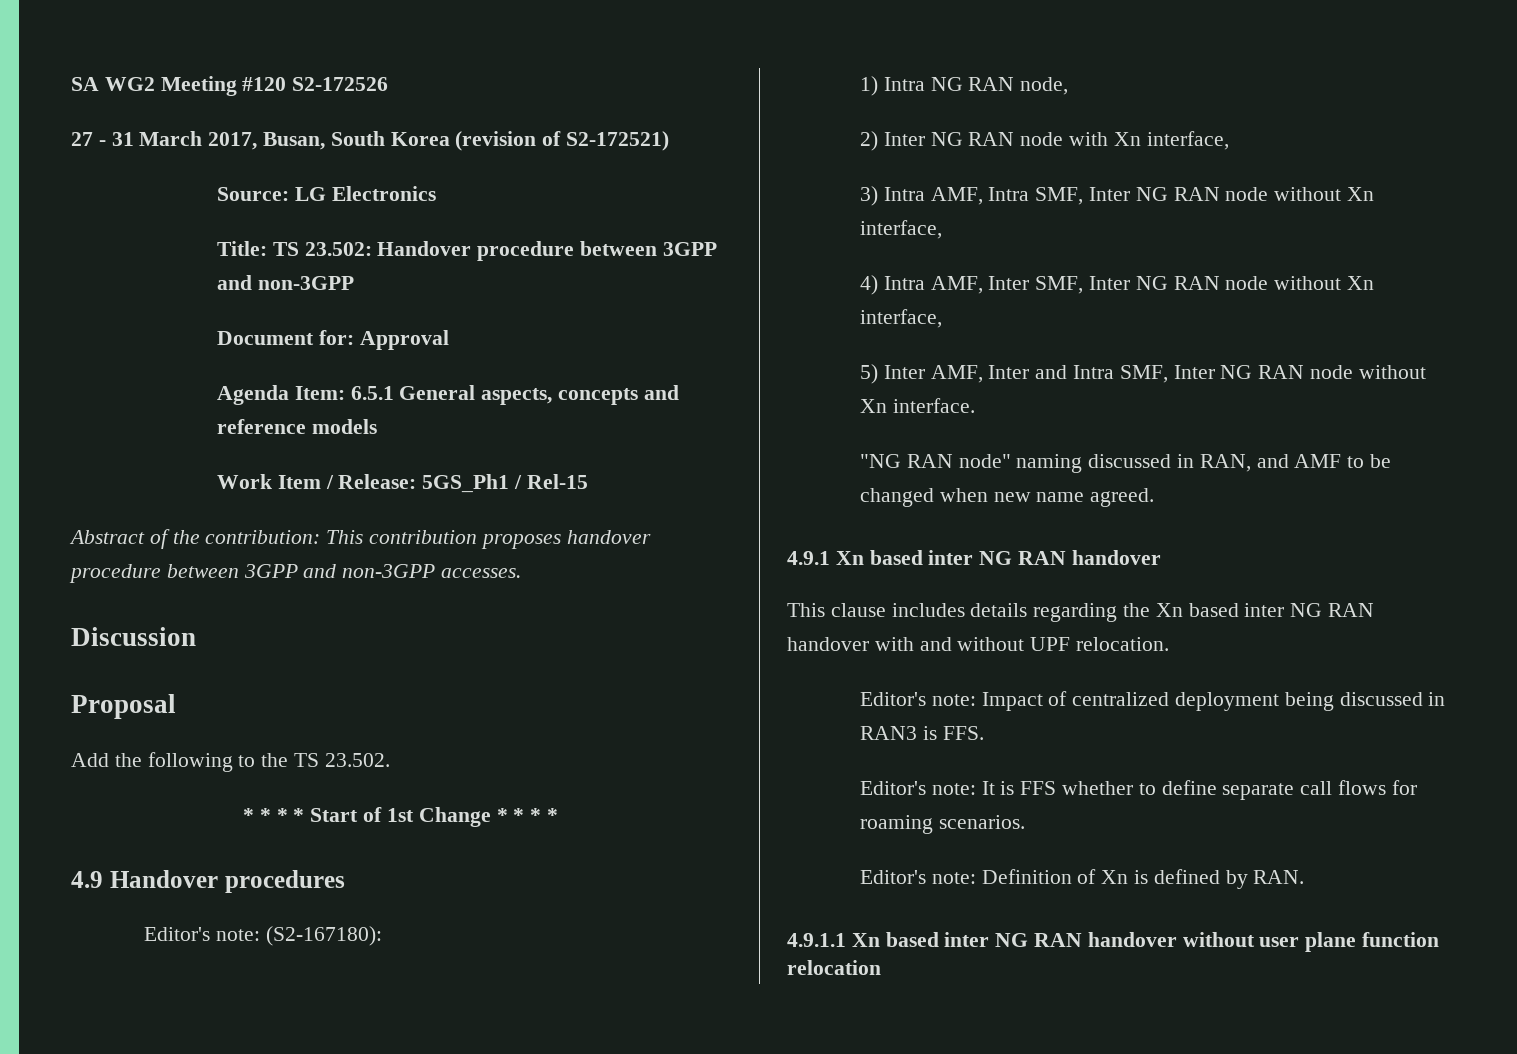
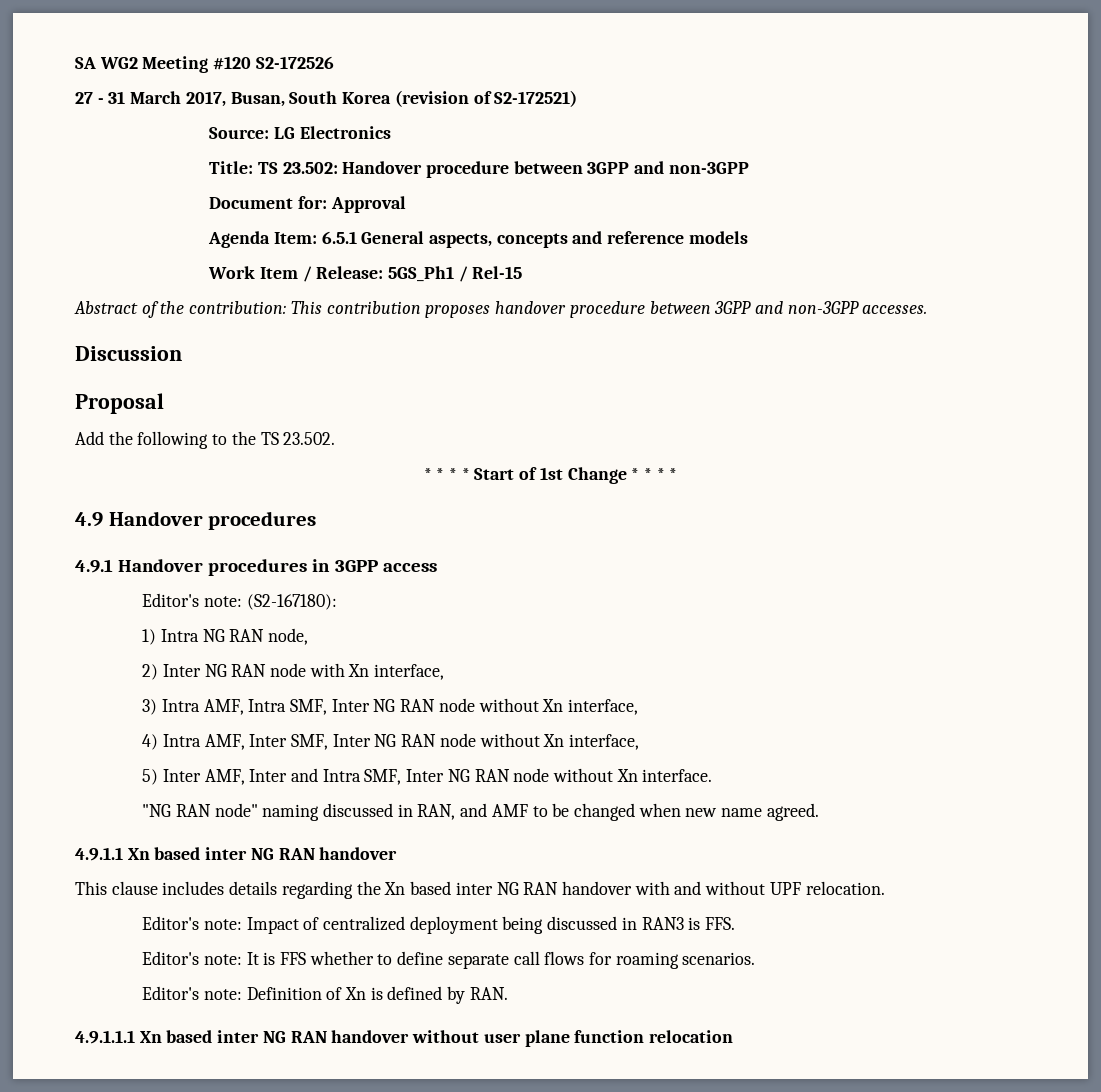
+ 4.9.1 Handover procedures in 3GPP access
- 4.9.1 Xn based inter NG RAN handover
+ 4.9.1.1 Xn based inter NG RAN handover
- 4.9.1.1 Xn based inter NG RAN handover without user plane function relocation
+ 4.9.1.1.1 Xn based inter NG RAN handover without user plane function relocation

